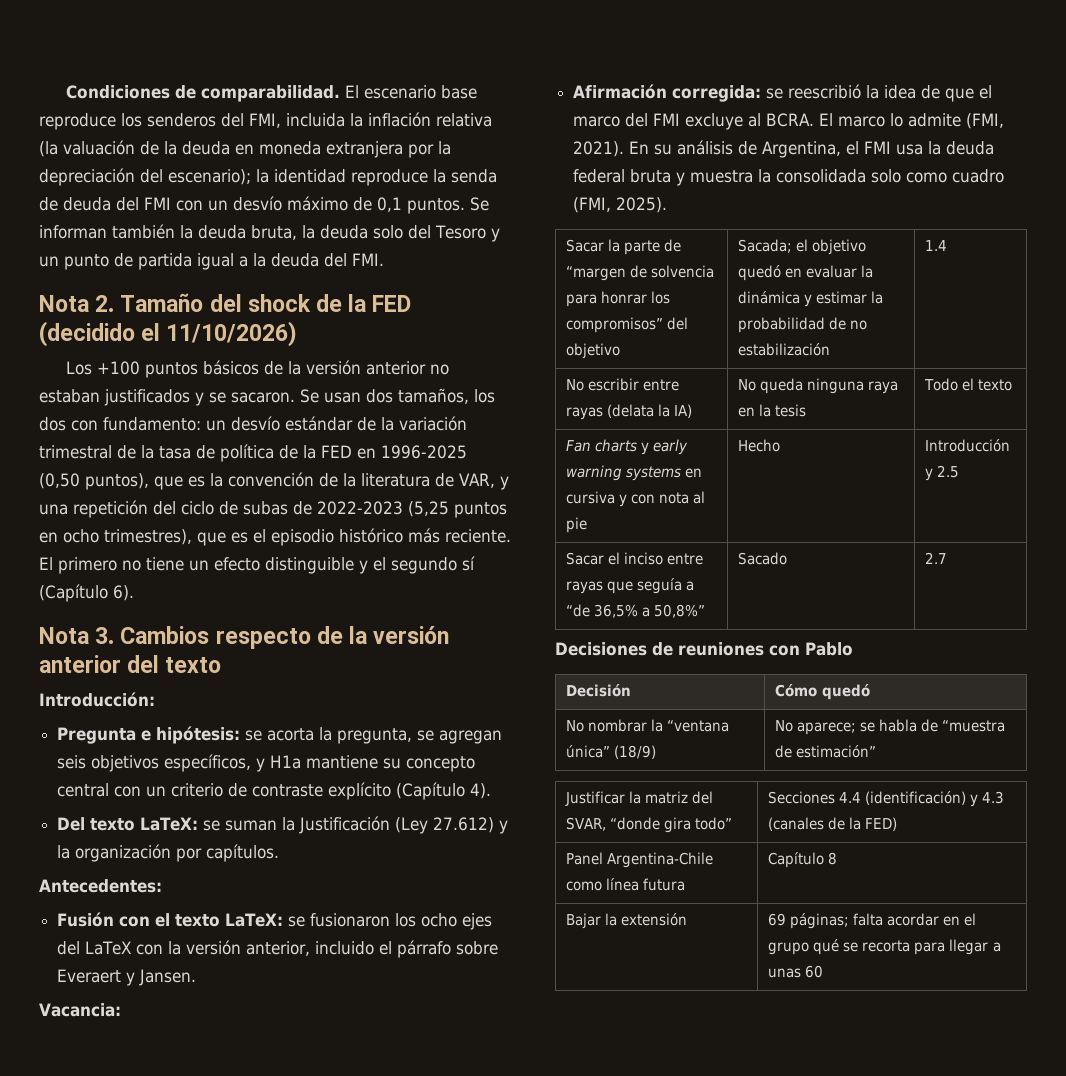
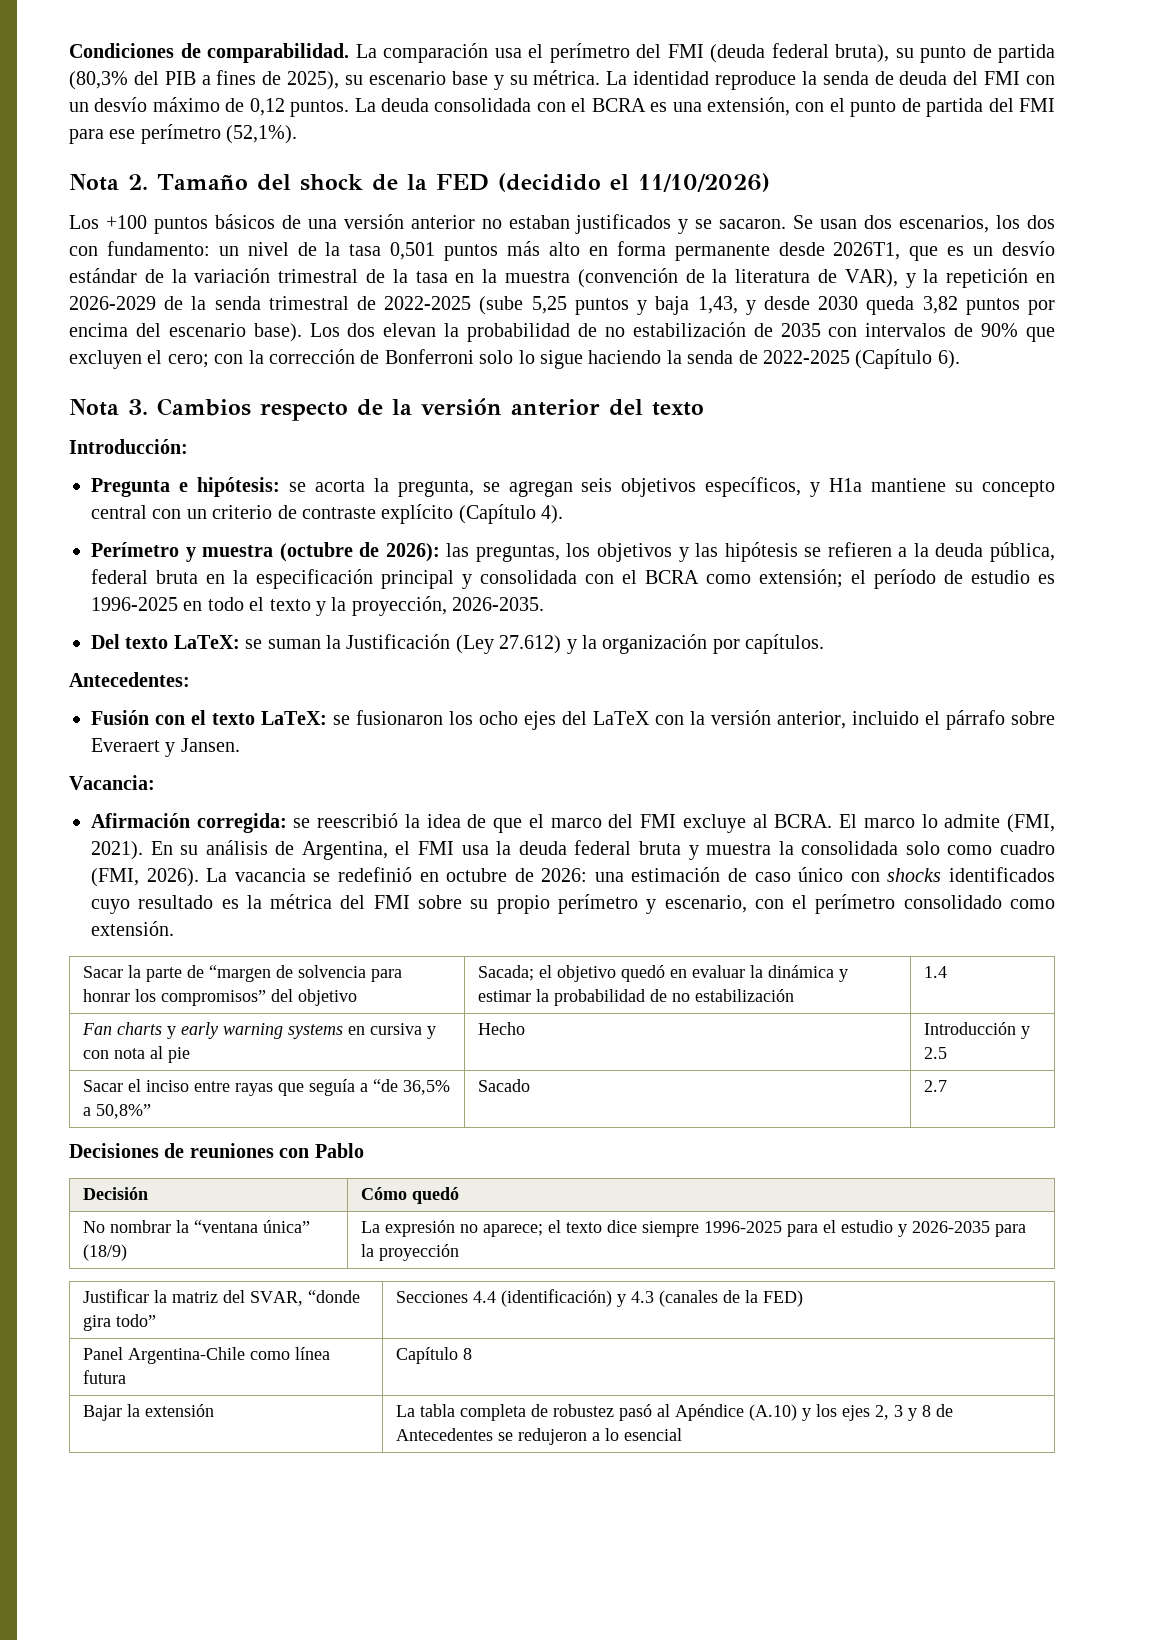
- El escenario base reproduce los senderos del FMI, incluida la inflación relativa (la valuación de la deuda en moneda extranjera por la depreciación del escenario); la identidad reproduce la senda de deuda del FMI con un desvío máximo de 0,1 puntos. Se informan también la deuda bruta, la deuda solo del Tesoro y un punto de partida igual a la deuda del FMI.
+ La comparación usa el perímetro del FMI (deuda federal bruta), su punto de partida (80,3% del PIB a fines de 2025), su escenario base y su métrica. La identidad reproduce la senda de deuda del FMI con un desvío máximo de 0,12 puntos. La deuda consolidada con el BCRA es una extensión, con el punto de partida del FMI para ese perímetro (52,1%).
- Los +100 puntos básicos de la versión anterior no estaban justificados y se sacaron.
+ Los +100 puntos básicos de una versión anterior no estaban justificados y se sacaron.
- Se usan dos tamaños, los dos con fundamento: un desvío estándar de la variación trimestral de la tasa de política de la FED en 1996-2025 (0,50 puntos), que es la convención de la literatura de VAR, y una repetición del ciclo de subas de 2022-2023 (5,25 puntos en ocho trimestres), que es el episodio histórico más reciente. El primero no tiene un efecto distinguible y el segundo sí (Capítulo 6).
+ Se usan dos escenarios, los dos con fundamento: un nivel de la tasa 0,501 puntos más alto en forma permanente desde 2026T1, que es un desvío estándar de la variación trimestral de la tasa en la muestra (convención de la literatura de VAR), y la repetición en 2026-2029 de la senda trimestral de 2022-2025 (sube 5,25 puntos y baja 1,43, y desde 2030 queda 3,82 puntos por encima del escenario base). Los dos elevan la probabilidad de no estabilización de 2035 con intervalos de 90% que excluyen el cero; con la corrección de Bonferroni solo lo sigue haciendo la senda de 2022-2025 (Capítulo 6).
+ Perímetro y muestra (octubre de 2026): las preguntas, los objetivos y las hipótesis se refieren a la deuda pública, federal bruta en la especificación principal y consolidada con el BCRA como extensión; el período de estudio es 1996-2025 en todo el texto y la proyección, 2026-2035.
- En su análisis de Argentina, el FMI usa la deuda federal bruta y muestra la consolidada solo como cuadro (FMI, 2025).
+ En su análisis de Argentina, el FMI usa la deuda federal bruta y muestra la consolidada solo como cuadro (FMI, 2026). La vacancia se redefinió en octubre de 2026: una estimación de caso único con shocks identificados cuyo resultado es la métrica del FMI sobre su propio perímetro y escenario, con el perímetro consolidado como extensión.
- No escribir entre rayas (delata la IA) | No queda ninguna raya en la tesis | Todo el texto
- No nombrar la “ventana única” (18/9) | No aparece; se habla de “muestra de estimación”
+ No nombrar la “ventana única” (18/9) | La expresión no aparece; el texto dice siempre 1996-2025 para el estudio y 2026-2035 para la proyección
- Bajar la extensión | 69 páginas; falta acordar en el grupo qué se recorta para llegar a unas 60
+ Bajar la extensión | La tabla completa de robustez pasó al Apéndice (A.10) y los ejes 2, 3 y 8 de Antecedentes se redujeron a lo esencial

